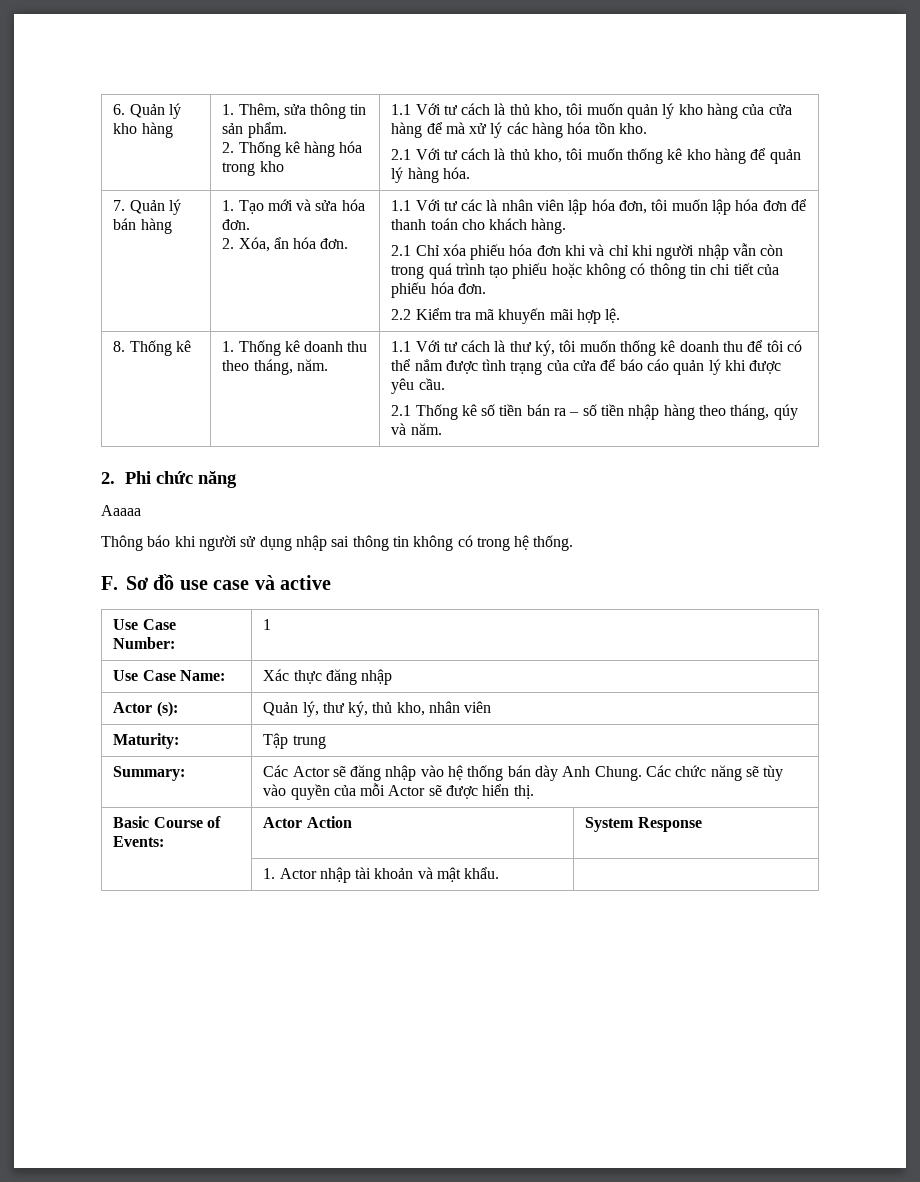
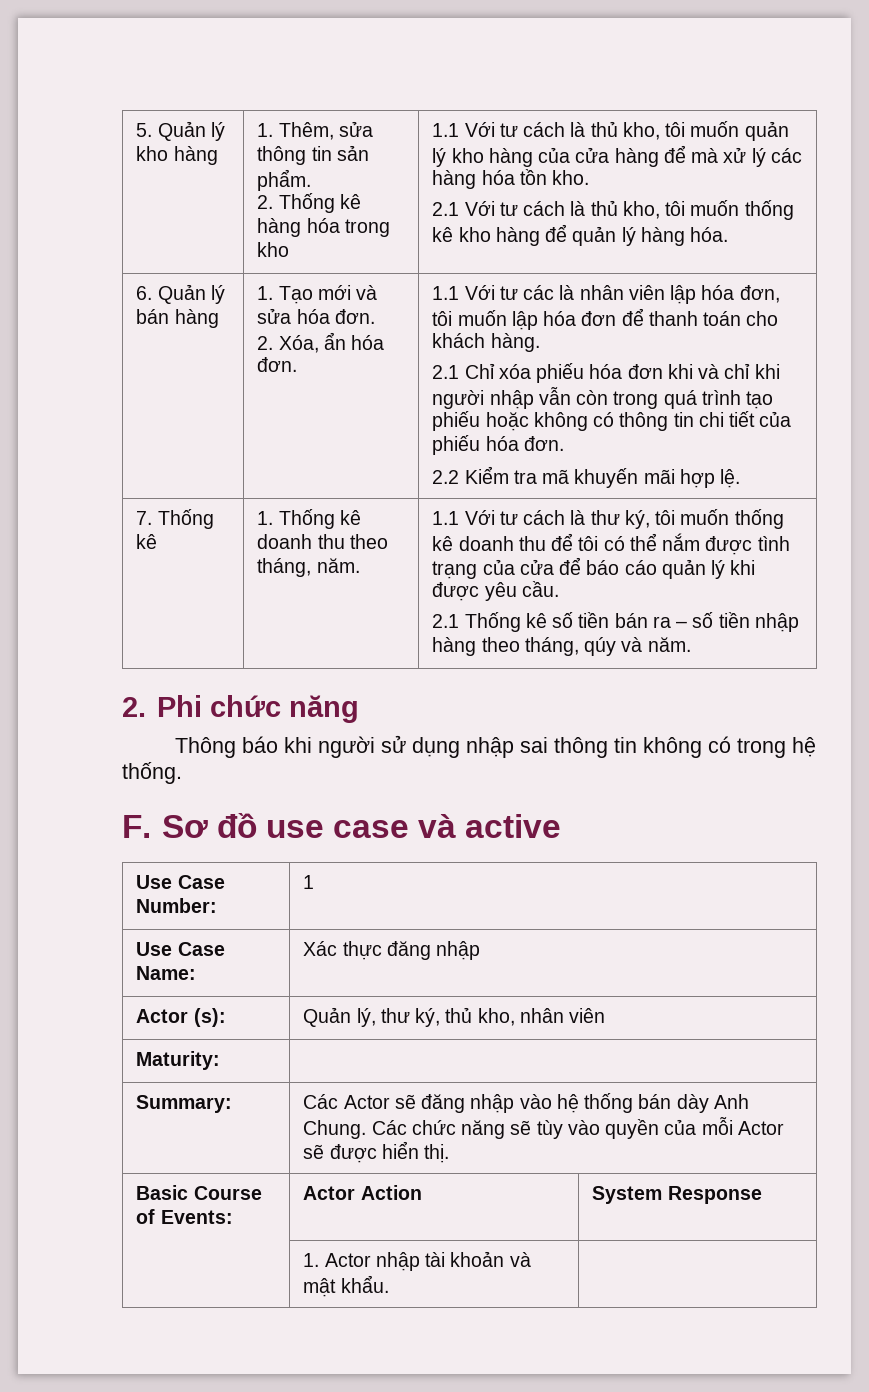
- 6. Quản lý kho hàng
+ 5. Quản lý kho hàng
- 7. Quản lý bán hàng
+ 6. Quản lý bán hàng
- 8. Thống kê
+ 7. Thống kê
- Aaaaa
- Maturity: | Tập trung
+ Maturity: |

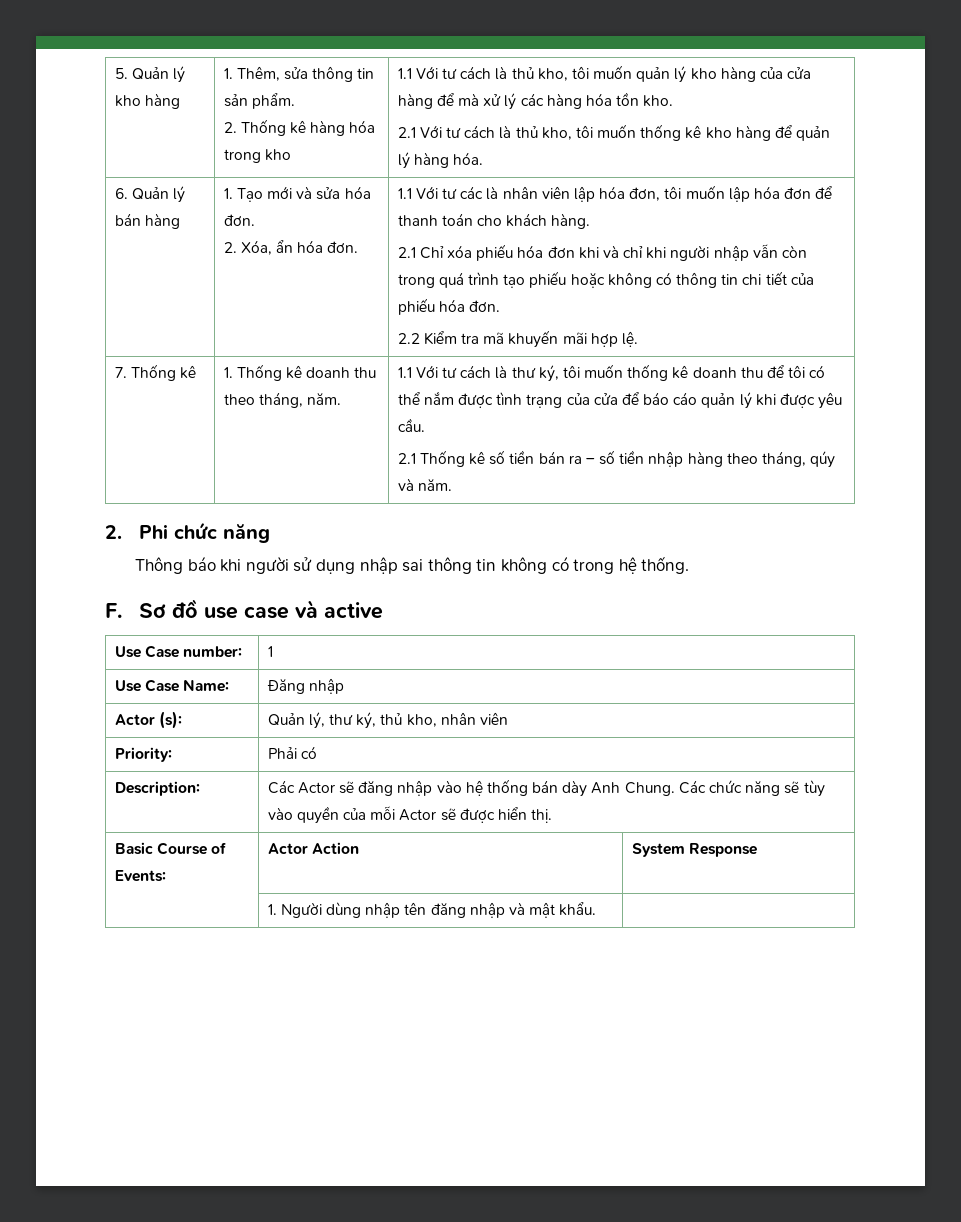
- Use Case Number: | 1
+ Use Case number: | 1
- Use Case Name: | Xác thực đăng nhập
+ Use Case Name: | Đăng nhập
- Maturity: |
- Summary: | Các Actor sẽ đăng nhập vào hệ thống bán dày Anh Chung. Các chức năng sẽ tùy vào quyền của mỗi Actor sẽ được hiển thị.
+ Priority: | Phải có
+ Description: | Các Actor sẽ đăng nhập vào hệ thống bán dày Anh Chung. Các chức năng sẽ tùy vào quyền của mỗi Actor sẽ được hiển thị.
- | 1. Actor nhập tài khoản và mật khẩu. |
+ | 1. Người dùng nhập tên đăng nhập và mật khẩu. |

